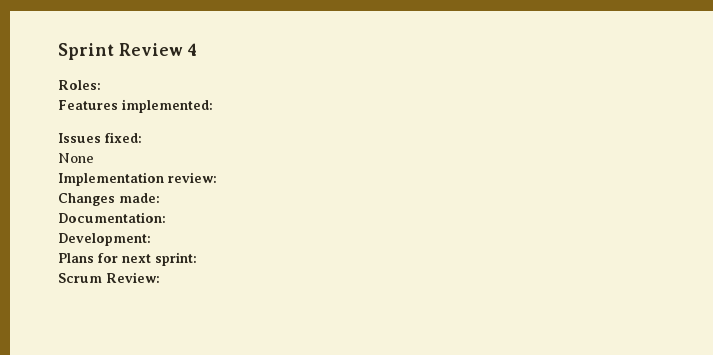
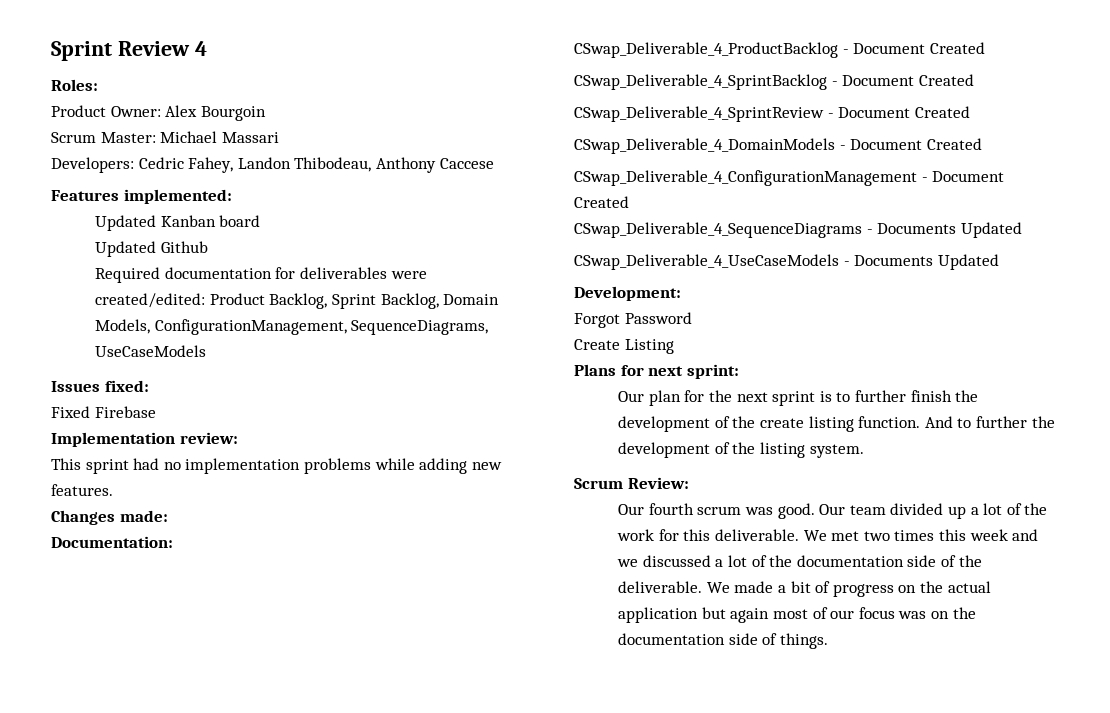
+ Product Owner: Alex Bourgoin
+ Scrum Master: Michael Massari
+ Developers: Cedric Fahey, Landon Thibodeau, Anthony Caccese
  Features implemented:
+ Updated Kanban board
+ Updated Github
+ Required documentation for deliverables were created/edited: Product Backlog, Sprint Backlog, Domain Models, ConfigurationManagement, SequenceDiagrams, UseCaseModels
- None
+ Fixed Firebase
+ This sprint had no implementation problems while adding new features.
  Changes made:
  Documentation:
+ CSwap_Deliverable_4_ProductBacklog - Document Created
+ CSwap_Deliverable_4_SprintBacklog - Document Created
+ CSwap_Deliverable_4_SprintReview - Document Created
+ CSwap_Deliverable_4_DomainModels - Document Created
+ CSwap_Deliverable_4_ConfigurationManagement - Document Created
+ CSwap_Deliverable_4_SequenceDiagrams - Documents Updated
+ CSwap_Deliverable_4_UseCaseModels - Documents Updated
  Development:
+ Forgot Password
+ Create Listing
  Plans for next sprint:
+ Our plan for the next sprint is to further finish the development of the create listing function. And to further the development of the listing system.
  Scrum Review:
+ Our fourth scrum was good. Our team divided up a lot of the work for this deliverable. We met two times this week and we discussed a lot of the documentation side of the deliverable. We made a bit of progress on the actual application but again most of our focus was on the documentation side of things.

